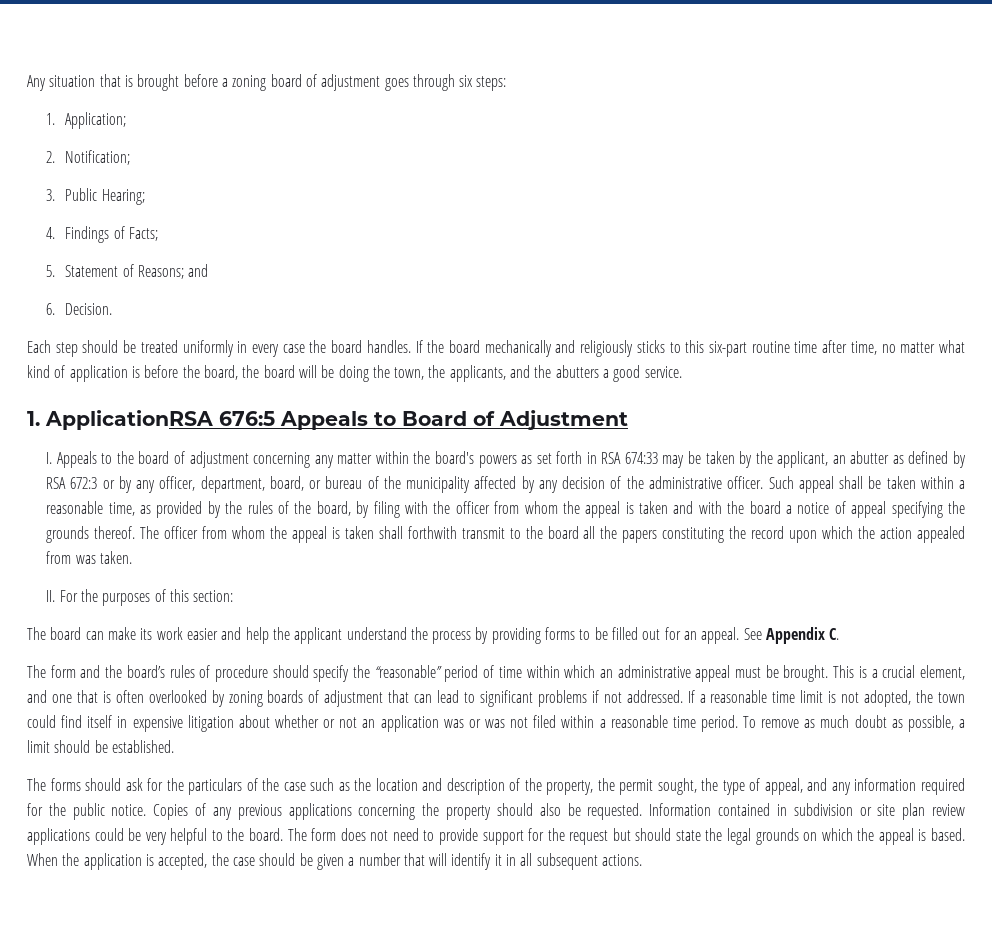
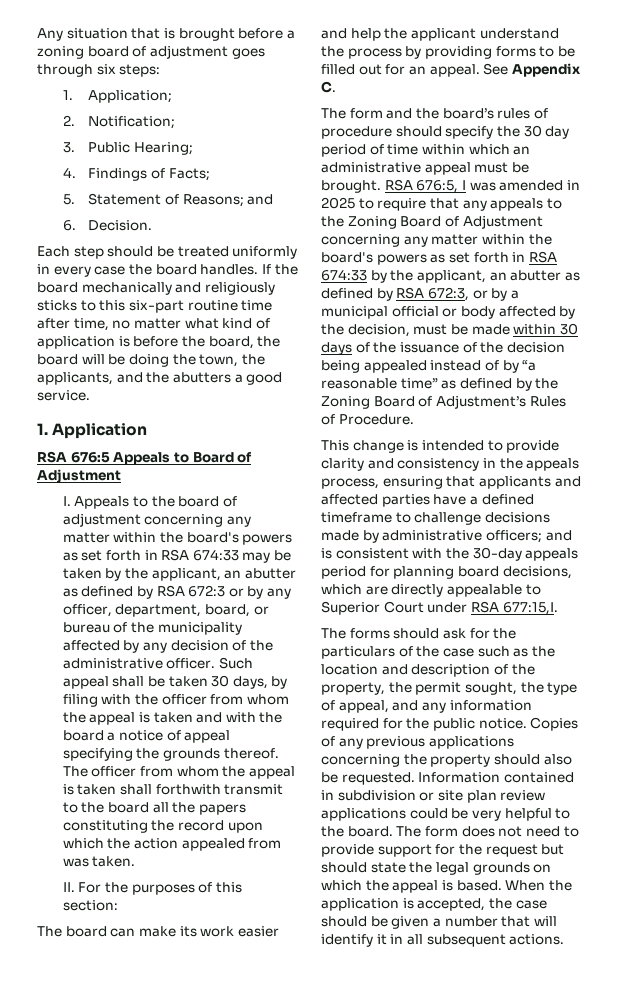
- 1. ApplicationRSA 676:5 Appeals to Board of Adjustment
+ 1. Application
+ RSA 676:5 Appeals to Board of Adjustment
- Such appeal shall be taken within a reasonable time, as provided by the rules of the board, by filing with the officer from whom the appeal is taken and with the board a notice of appeal specifying the grounds thereof.
+ Such appeal shall be taken 30 days, by filing with the officer from whom the appeal is taken and with the board a notice of appeal specifying the grounds thereof.
- The form and the board’s rules of procedure should specify the “reasonable” period of time within which an administrative appeal must be brought.
+ The form and the board’s rules of procedure should specify the 30 day period of time within which an administrative appeal must be brought.
- This is a crucial element, and one that is often overlooked by zoning boards of adjustment that can lead to significant problems if not addressed. If a reasonable time limit is not adopted, the town could find itself in expensive litigation about whether or not an application was or was not filed within a reasonable time period. To remove as much doubt as possible, a limit should be established.
+ RSA 676:5, I was amended in 2025 to require that any appeals to the Zoning Board of Adjustment concerning any matter within the board's powers as set forth in RSA 674:33 by the applicant, an abutter as defined by RSA 672:3, or by a municipal official or body affected by the decision, must be made within 30 days of the issuance of the decision being appealed instead of by “a reasonable time” as defined by the Zoning Board of Adjustment’s Rules of Procedure.
+ This change is intended to provide clarity and consistency in the appeals process, ensuring that applicants and affected parties have a defined timeframe to challenge decisions made by administrative officers; and is consistent with the 30-day appeals period for planning board decisions, which are directly appealable to Superior Court under RSA 677:15,I.

